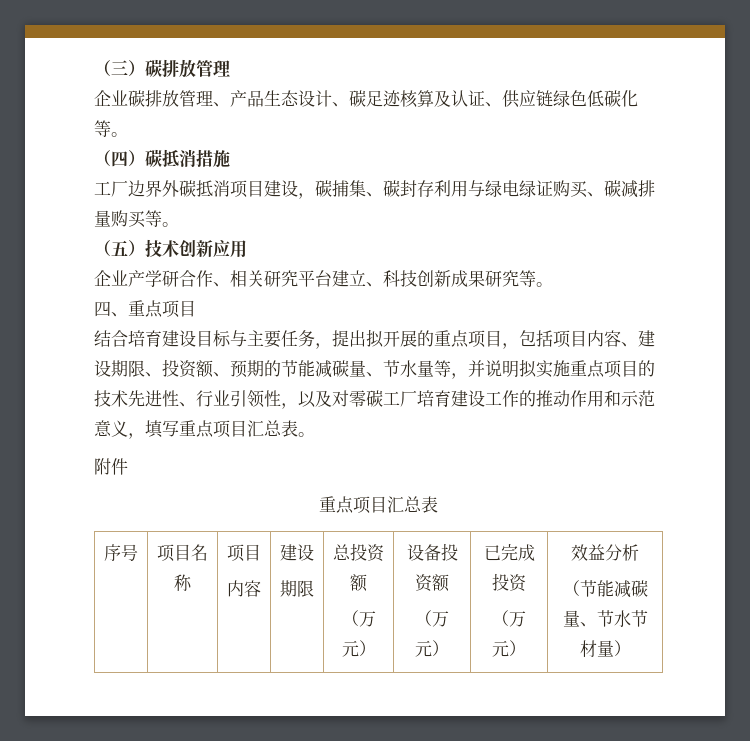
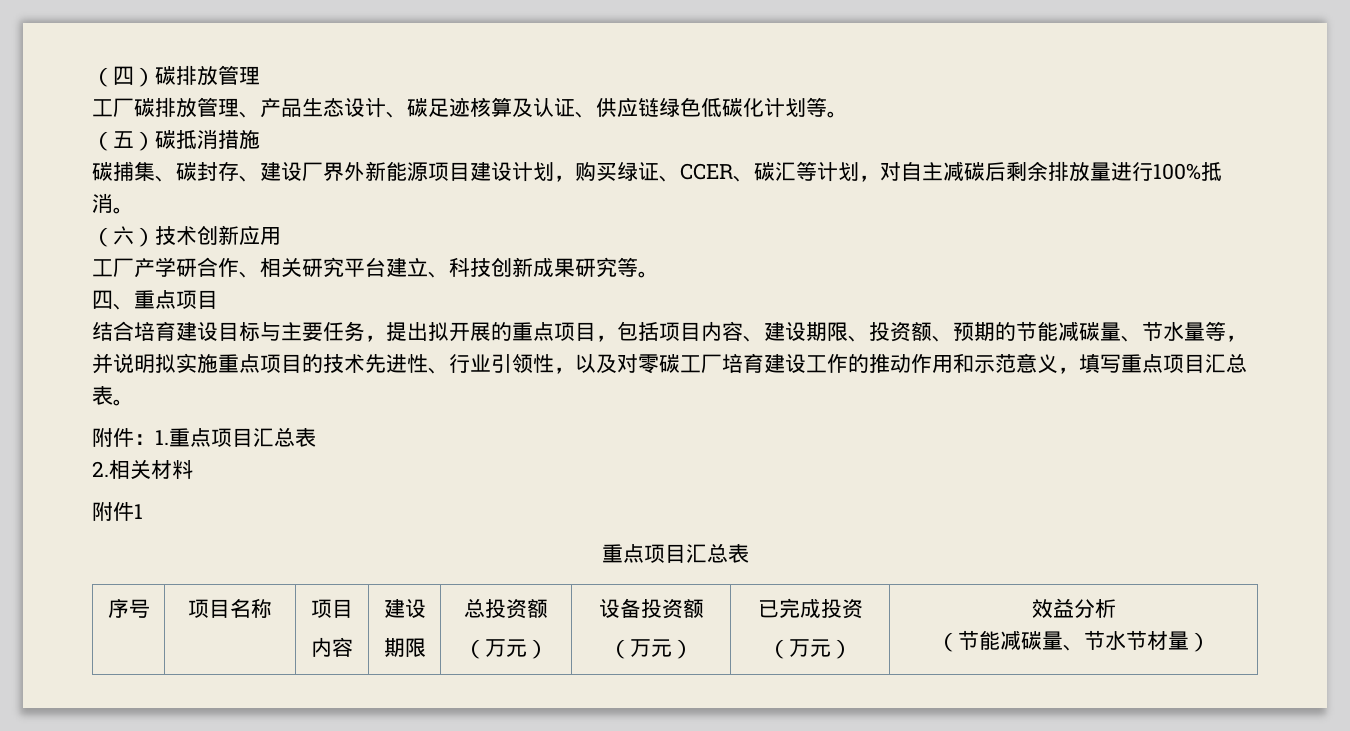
- （三）碳排放管理
+ （四）碳排放管理
- 企业碳排放管理、产品生态设计、碳足迹核算及认证、供应链绿色低碳化等。
- （四）碳抵消措施
+ 工厂碳排放管理、产品生态设计、碳足迹核算及认证、供应链绿色低碳化计划等。
+ （五）碳抵消措施
- 工厂边界外碳抵消项目建设，碳捕集、碳封存利用与绿电绿证购买、碳减排量购买等。
- （五）技术创新应用
+ 碳捕集、碳封存、建设厂界外新能源项目建设计划，购买绿证、CCER、碳汇等计划，对自主减碳后剩余排放量进行100%抵消。
+ （六）技术创新应用
- 企业产学研合作、相关研究平台建立、科技创新成果研究等。
+ 工厂产学研合作、相关研究平台建立、科技创新成果研究等。
- 附件
+ 附件：1.重点项目汇总表
+ 2.相关材料
+ 附件1

